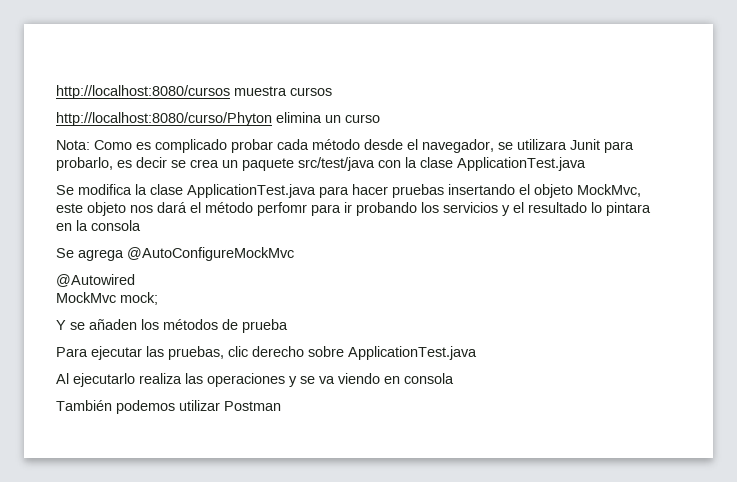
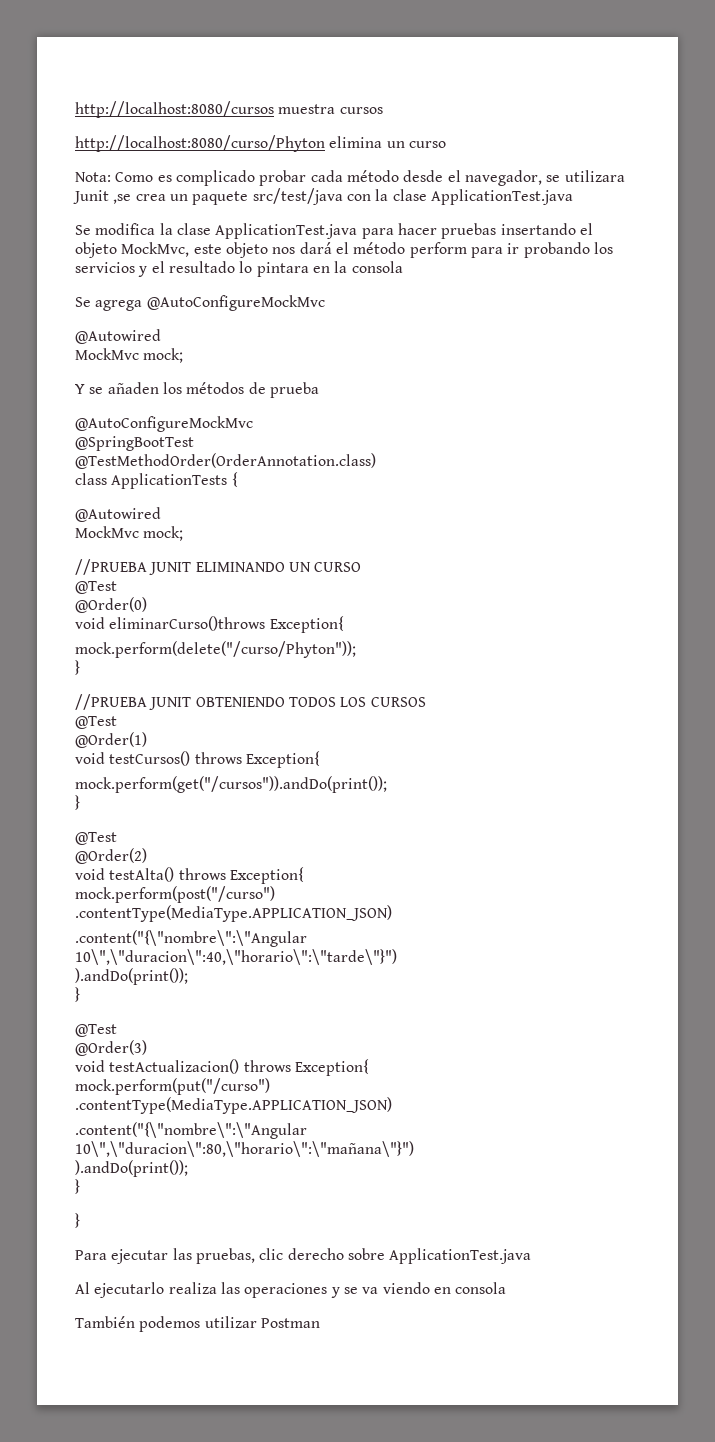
- Nota: Como es complicado probar cada método desde el navegador, se utilizara Junit para probarlo, es decir se crea un paquete src/test/java con la clase ApplicationTest.java
+ Nota: Como es complicado probar cada método desde el navegador, se utilizara Junit ,se crea un paquete src/test/java con la clase ApplicationTest.java
- Se modifica la clase ApplicationTest.java para hacer pruebas insertando el objeto MockMvc, este objeto nos dará el método perfomr para ir probando los servicios y el resultado lo pintara en la consola
+ Se modifica la clase ApplicationTest.java para hacer pruebas insertando el objeto MockMvc, este objeto nos dará el método perform para ir probando los servicios y el resultado lo pintara en la consola
  Y se añaden los métodos de prueba
+ @AutoConfigureMockMvc
+ @SpringBootTest
+ @TestMethodOrder(OrderAnnotation.class)
+ class ApplicationTests {
+ @Autowired
+ MockMvc mock;
+ //PRUEBA JUNIT ELIMINANDO UN CURSO
+ @Test
+ @Order(0)
+ void eliminarCurso()throws Exception{
+ mock.perform(delete("/curso/Phyton"));
+ }
+ //PRUEBA JUNIT OBTENIENDO TODOS LOS CURSOS
+ @Test
+ @Order(1)
+ void testCursos() throws Exception{
+ mock.perform(get("/cursos")).andDo(print());
+ }
+ @Test
+ @Order(2)
+ void testAlta() throws Exception{
+ mock.perform(post("/curso")
+ .contentType(MediaType.APPLICATION_JSON)
+ .content("{\"nombre\":\"Angular 10\",\"duracion\":40,\"horario\":\"tarde\"}")
+ ).andDo(print());
+ }
+ @Test
+ @Order(3)
+ void testActualizacion() throws Exception{
+ mock.perform(put("/curso")
+ .contentType(MediaType.APPLICATION_JSON)
+ .content("{\"nombre\":\"Angular 10\",\"duracion\":80,\"horario\":\"mañana\"}")
+ ).andDo(print());
+ }
+ }

